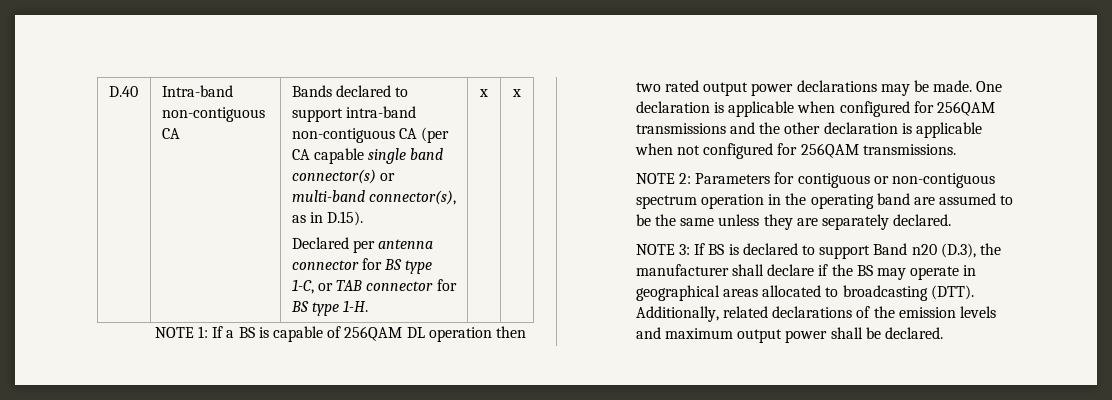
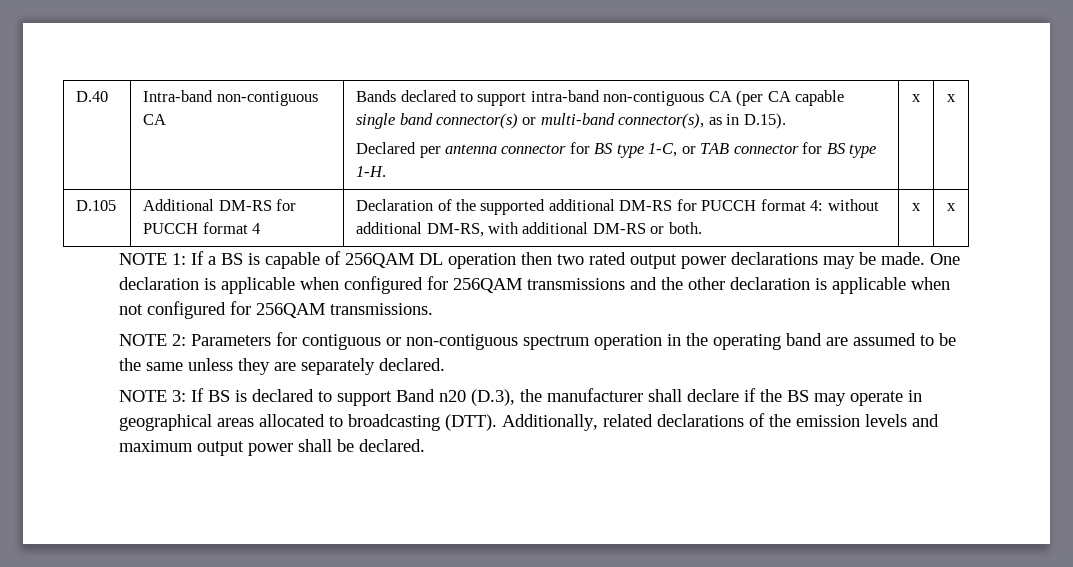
+ D.105 | Additional DM-RS for PUCCH format 4 | Declaration of the supported additional DM-RS for PUCCH format 4: without additional DM-RS, with additional DM-RS or both. | x | x

